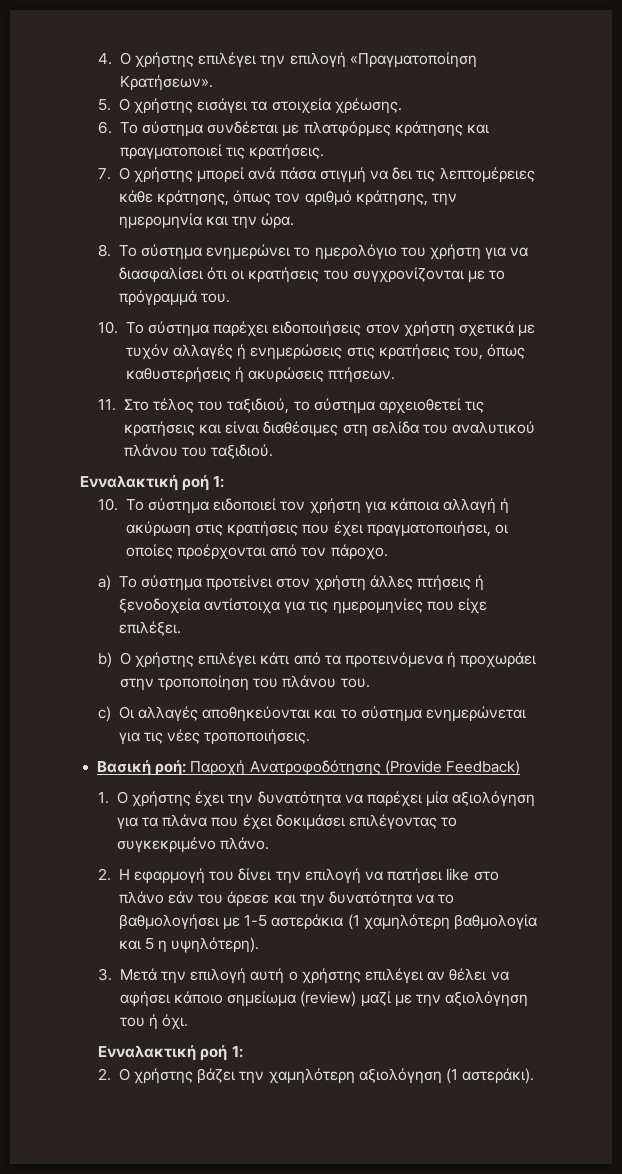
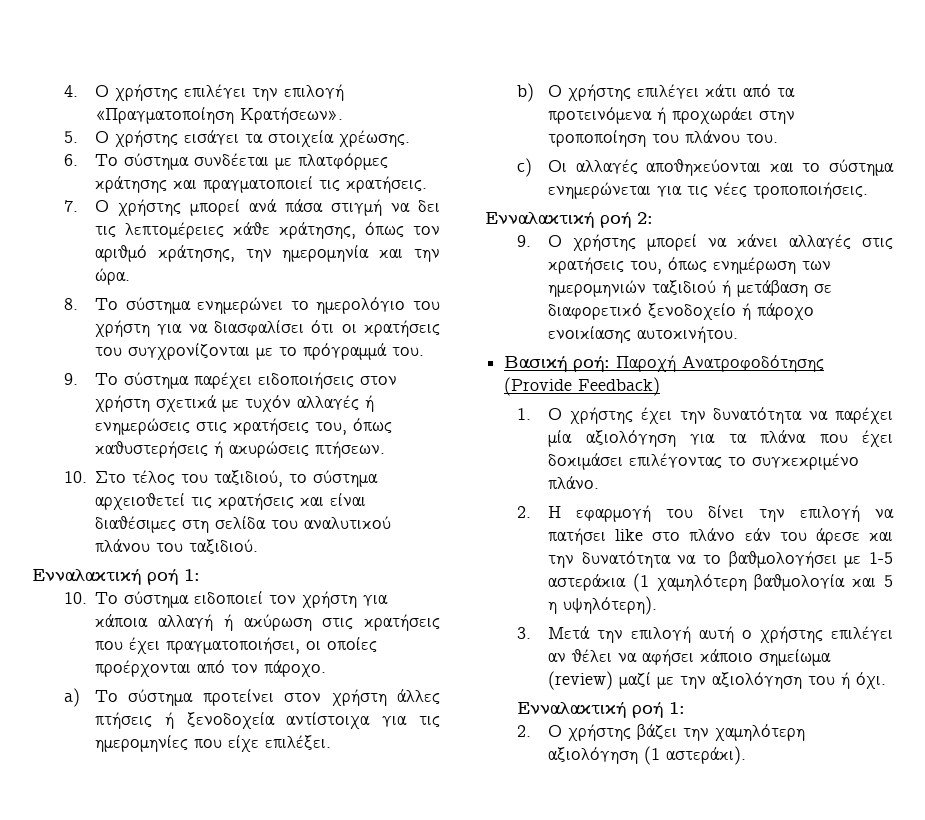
- 10. Το σύστημα παρέχει ειδοποιήσεις στον χρήστη σχετικά με τυχόν αλλαγές ή ενημερώσεις στις κρατήσεις του, όπως καθυστερήσεις ή ακυρώσεις πτήσεων.
+ 9. Το σύστημα παρέχει ειδοποιήσεις στον χρήστη σχετικά με τυχόν αλλαγές ή ενημερώσεις στις κρατήσεις του, όπως καθυστερήσεις ή ακυρώσεις πτήσεων.
- 11. Στο τέλος του ταξιδιού, το σύστημα αρχειοθετεί τις κρατήσεις και είναι διαθέσιμες στη σελίδα του αναλυτικού πλάνου του ταξιδιού.
+ 10. Στο τέλος του ταξιδιού, το σύστημα αρχειοθετεί τις κρατήσεις και είναι διαθέσιμες στη σελίδα του αναλυτικού πλάνου του ταξιδιού.
+ Ενναλακτική ροή 2:
+ 9. Ο χρήστης μπορεί να κάνει αλλαγές στις κρατήσεις του, όπως ενημέρωση των ημερομηνιών ταξιδιού ή μετάβαση σε διαφορετικό ξενοδοχείο ή πάροχο ενοικίασης αυτοκινήτου.

